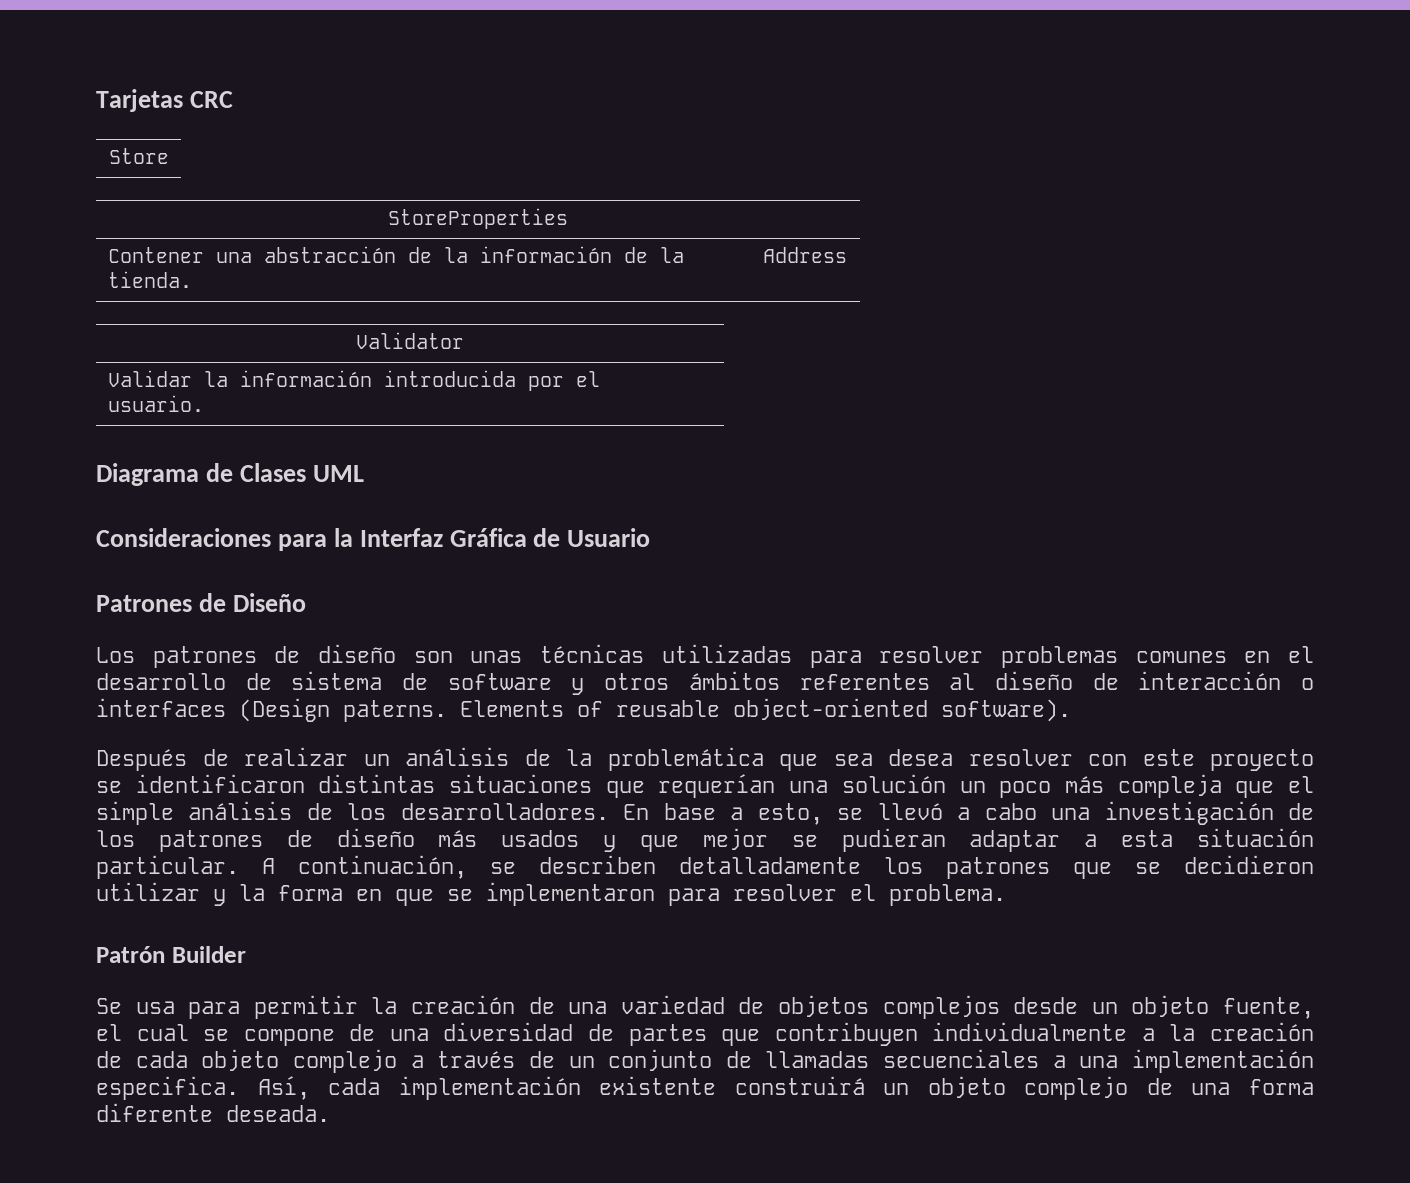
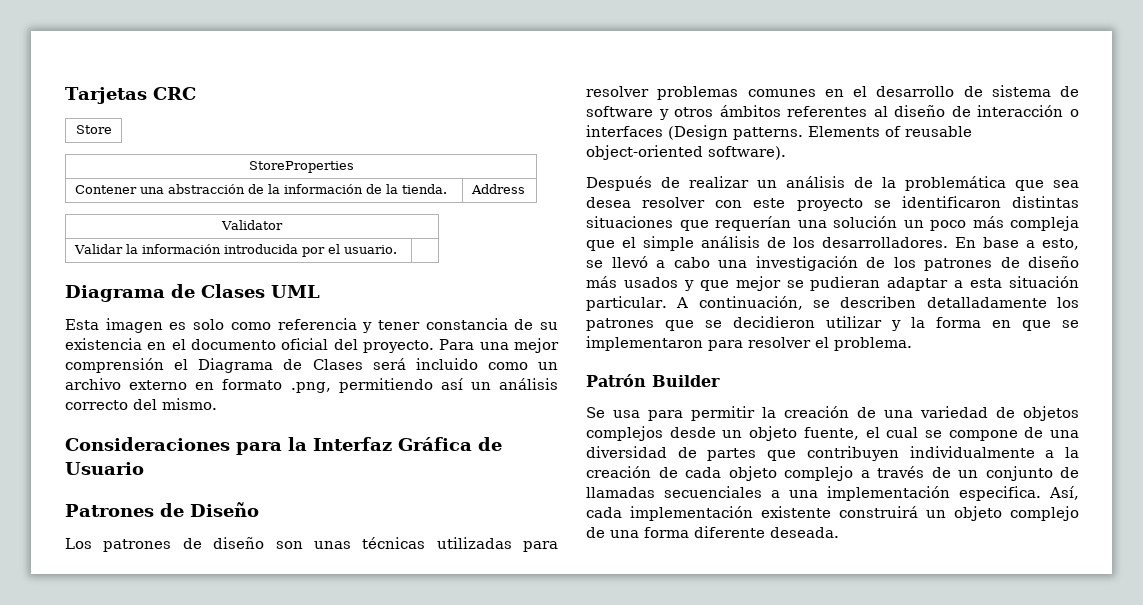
+ Esta imagen es solo como referencia y tener constancia de su existencia en el documento oficial del proyecto. Para una mejor comprensión el Diagrama de Clases será incluido como un archivo externo en formato .png, permitiendo así un análisis correcto del mismo.
- Los patrones de diseño son unas técnicas utilizadas para resolver problemas comunes en el desarrollo de sistema de software y otros ámbitos referentes al diseño de interacción o interfaces (Design paterns.
+ Los patrones de diseño son unas técnicas utilizadas para resolver problemas comunes en el desarrollo de sistema de software y otros ámbitos referentes al diseño de interacción o interfaces (Design patterns.

